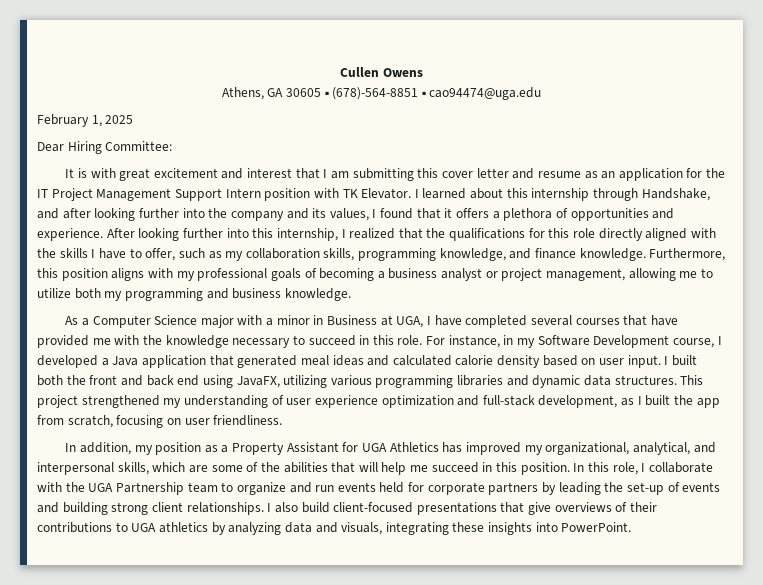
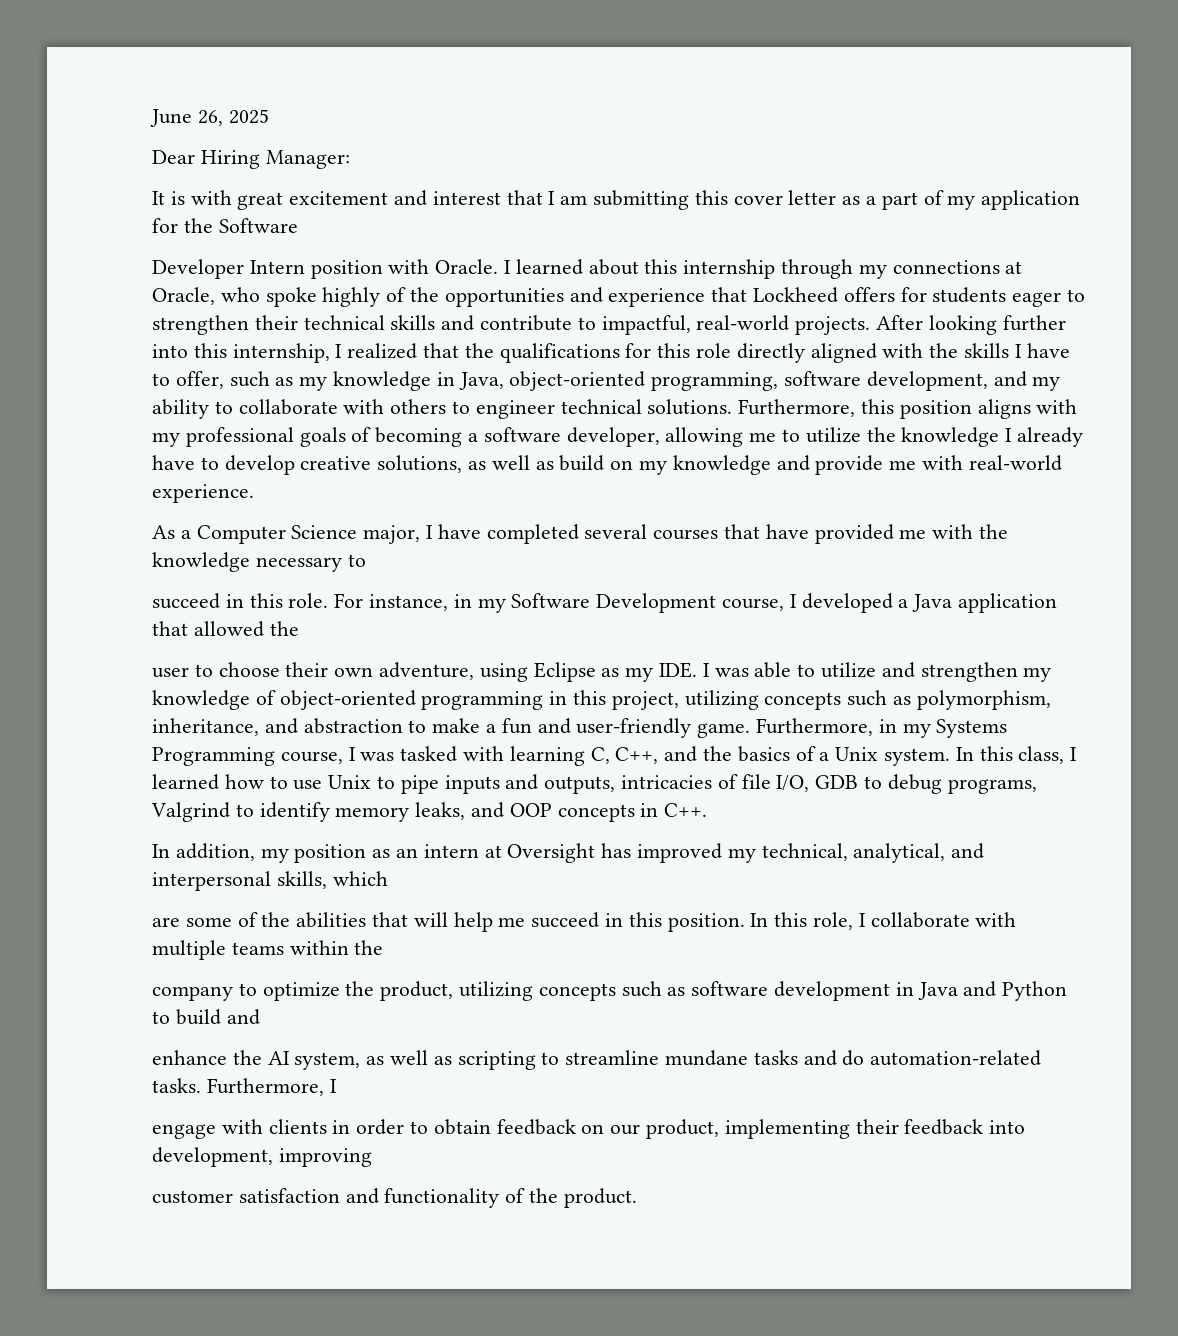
- Cullen Owens
- Athens, GA 30605 ▪ (678)-564-8851 ▪ cao94474@uga.edu
- February 1, 2025
+ June 26, 2025
- Dear Hiring Committee:
+ Dear Hiring Manager:
- It is with great excitement and interest that I am submitting this cover letter and resume as an application for the IT Project Management Support Intern position with TK Elevator.
+ It is with great excitement and interest that I am submitting this cover letter as a part of my application for the Software
+ Developer Intern position with Oracle.
- I learned about this internship through Handshake, and after looking further into the company and its values, I found that it offers a plethora of opportunities and experience.
+ I learned about this internship through my connections at Oracle, who spoke highly of the opportunities and experience that Lockheed offers for students eager to strengthen their technical skills and contribute to impactful, real-world projects.
- After looking further into this internship, I realized that the qualifications for this role directly aligned with the skills I have to offer, such as my collaboration skills, programming knowledge, and finance knowledge.
+ After looking further into this internship, I realized that the qualifications for this role directly aligned with the skills I have to offer, such as my knowledge in Java, object-oriented programming, software development, and my ability to collaborate with others to engineer technical solutions.
- Furthermore, this position aligns with my professional goals of becoming a business analyst or project management, allowing me to utilize both my programming and business knowledge.
- As a Computer Science major with a minor in Business at UGA, I have completed several courses that have provided me with the knowledge necessary to succeed in this role.
+ Furthermore, this position aligns with my professional goals of becoming a software developer, allowing me to utilize the knowledge I already have to develop creative solutions, as well as build on my knowledge and provide me with real-world experience.
+ As a Computer Science major, I have completed several courses that have provided me with the knowledge necessary to
+ succeed in this role.
- For instance, in my Software Development course, I developed a Java application that generated meal ideas and calculated calorie density based on user input. I built both the front and back end using JavaFX, utilizing various programming libraries and dynamic data structures. This project strengthened my understanding of user experience optimization and full-stack development, as I built the app from scratch, focusing on user friendliness.
+ For instance, in my Software Development course, I developed a Java application that allowed the
+ user to choose their own adventure, using Eclipse as my IDE. I was able to utilize and strengthen my knowledge of object-oriented programming in this project, utilizing concepts such as polymorphism, inheritance, and abstraction to make a fun and user-friendly game. Furthermore, in my Systems Programming course, I was tasked with learning C, C++, and the basics of a Unix system. In this class, I learned how to use Unix to pipe inputs and outputs, intricacies of file I/O, GDB to debug programs, Valgrind to identify memory leaks, and OOP concepts in C++.
- In addition, my position as a Property Assistant for UGA Athletics has improved my organizational, analytical, and interpersonal skills, which are some of the abilities that will help me succeed in this position.
+ In addition, my position as an intern at Oversight has improved my technical, analytical, and interpersonal skills, which
+ are some of the abilities that will help me succeed in this position.
- In this role, I collaborate with the UGA Partnership team to organize and run events held for corporate partners by leading the set-up of events and building strong client relationships. I also build client-focused presentations that give overviews of their contributions to UGA athletics by analyzing data and visuals, integrating these insights into PowerPoint.
+ In this role, I collaborate with multiple teams within the
+ company to optimize the product, utilizing concepts such as software development in Java and Python to build and
+ enhance the AI system, as well as scripting to streamline mundane tasks and do automation-related tasks. Furthermore, I
+ engage with clients in order to obtain feedback on our product, implementing their feedback into development, improving
+ customer satisfaction and functionality of the product.

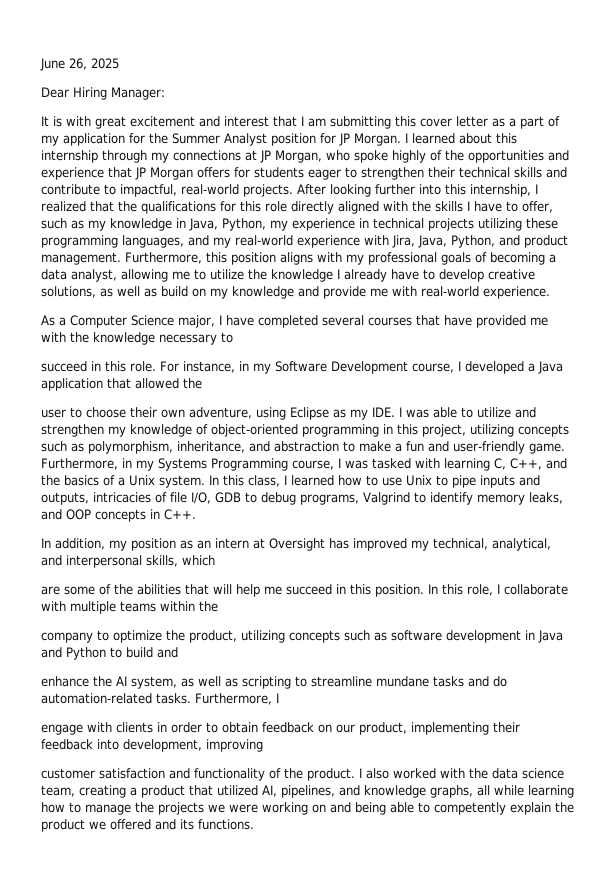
- It is with great excitement and interest that I am submitting this cover letter as a part of my application for the Software
- Developer Intern position with Oracle.
+ It is with great excitement and interest that I am submitting this cover letter as a part of my application for the Summer Analyst position for JP Morgan.
- I learned about this internship through my connections at Oracle, who spoke highly of the opportunities and experience that Lockheed offers for students eager to strengthen their technical skills and contribute to impactful, real-world projects.
+ I learned about this internship through my connections at JP Morgan, who spoke highly of the opportunities and experience that JP Morgan offers for students eager to strengthen their technical skills and contribute to impactful, real-world projects.
- After looking further into this internship, I realized that the qualifications for this role directly aligned with the skills I have to offer, such as my knowledge in Java, object-oriented programming, software development, and my ability to collaborate with others to engineer technical solutions.
+ After looking further into this internship, I realized that the qualifications for this role directly aligned with the skills I have to offer, such as my knowledge in Java, Python, my experience in technical projects utilizing these programming languages, and my real-world experience with Jira, Java, Python, and product management.
- Furthermore, this position aligns with my professional goals of becoming a software developer, allowing me to utilize the knowledge I already have to develop creative solutions, as well as build on my knowledge and provide me with real-world experience.
+ Furthermore, this position aligns with my professional goals of becoming a data analyst, allowing me to utilize the knowledge I already have to develop creative solutions, as well as build on my knowledge and provide me with real-world experience.
+ I also worked with the data science team, creating a product that utilized AI, pipelines, and knowledge graphs, all while learning how to manage the projects we were working on and being able to competently explain the product we offered and its functions.

